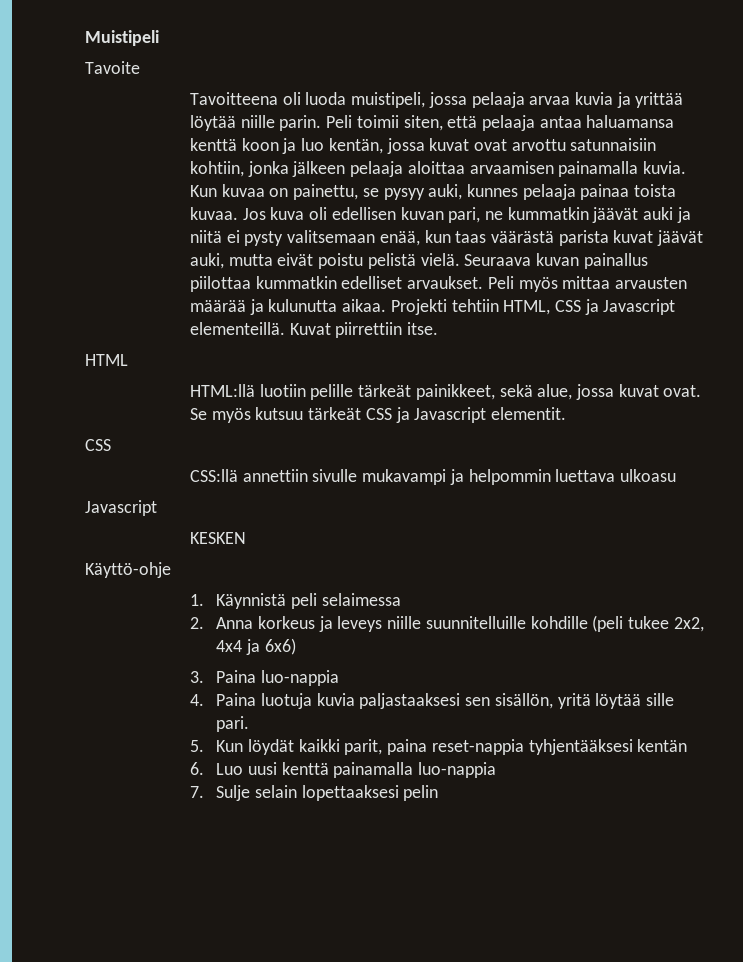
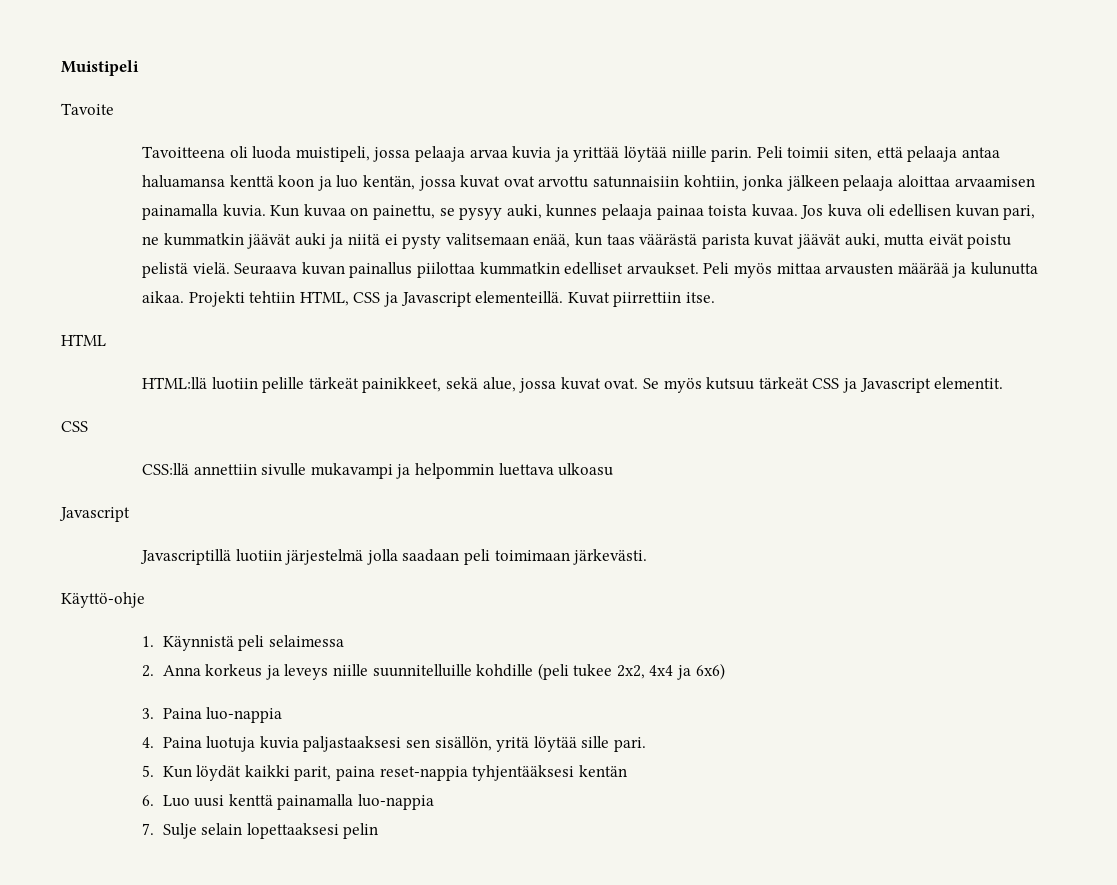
- KESKEN
+ Javascriptillä luotiin järjestelmä jolla saadaan peli toimimaan järkevästi.

